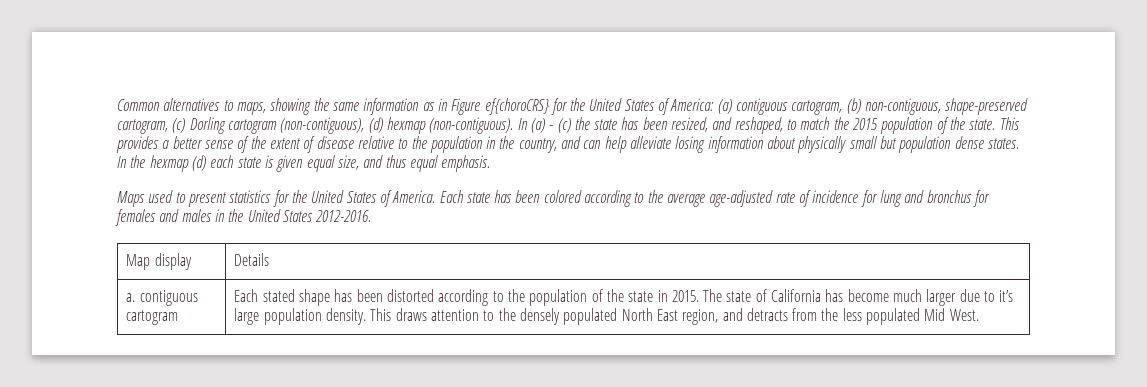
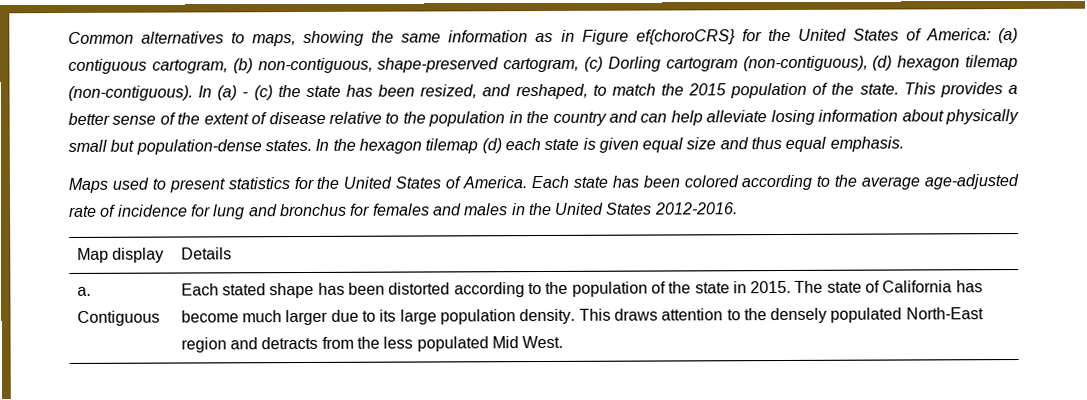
- Common alternatives to maps, showing the same information as in Figure ef{choroCRS} for the United States of America: (a) contiguous cartogram, (b) non-contiguous, shape-preserved cartogram, (c) Dorling cartogram (non-contiguous), (d) hexmap (non-contiguous).
+ Common alternatives to maps, showing the same information as in Figure ef{choroCRS} for the United States of America: (a) contiguous cartogram, (b) non-contiguous, shape-preserved cartogram, (c) Dorling cartogram (non-contiguous), (d) hexagon tilemap (non-contiguous).
- This provides a better sense of the extent of disease relative to the population in the country, and can help alleviate losing information about physically small but population dense states.
+ This provides a better sense of the extent of disease relative to the population in the country and can help alleviate losing information about physically small but population-dense states.
- In the hexmap (d) each state is given equal size, and thus equal emphasis.
+ In the hexagon tilemap (d) each state is given equal size and thus equal emphasis.
- a. contiguous cartogram
+ a. Contiguous
- The state of California has become much larger due to it’s large population density.
+ The state of California has become much larger due to its large population density.
- This draws attention to the densely populated North East region, and detracts from the less populated Mid West.
+ This draws attention to the densely populated North-East region and detracts from the less populated Mid West.

